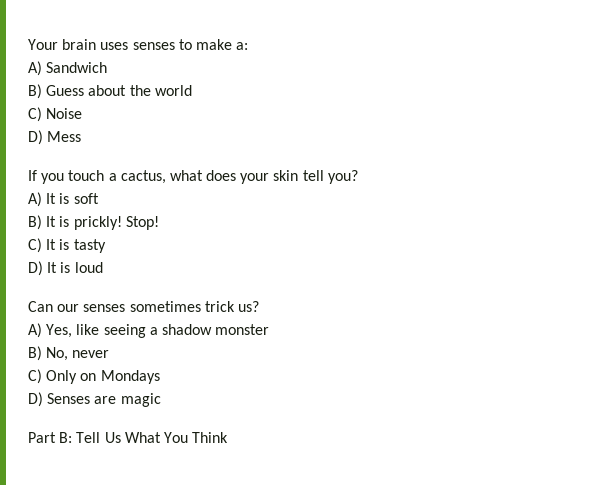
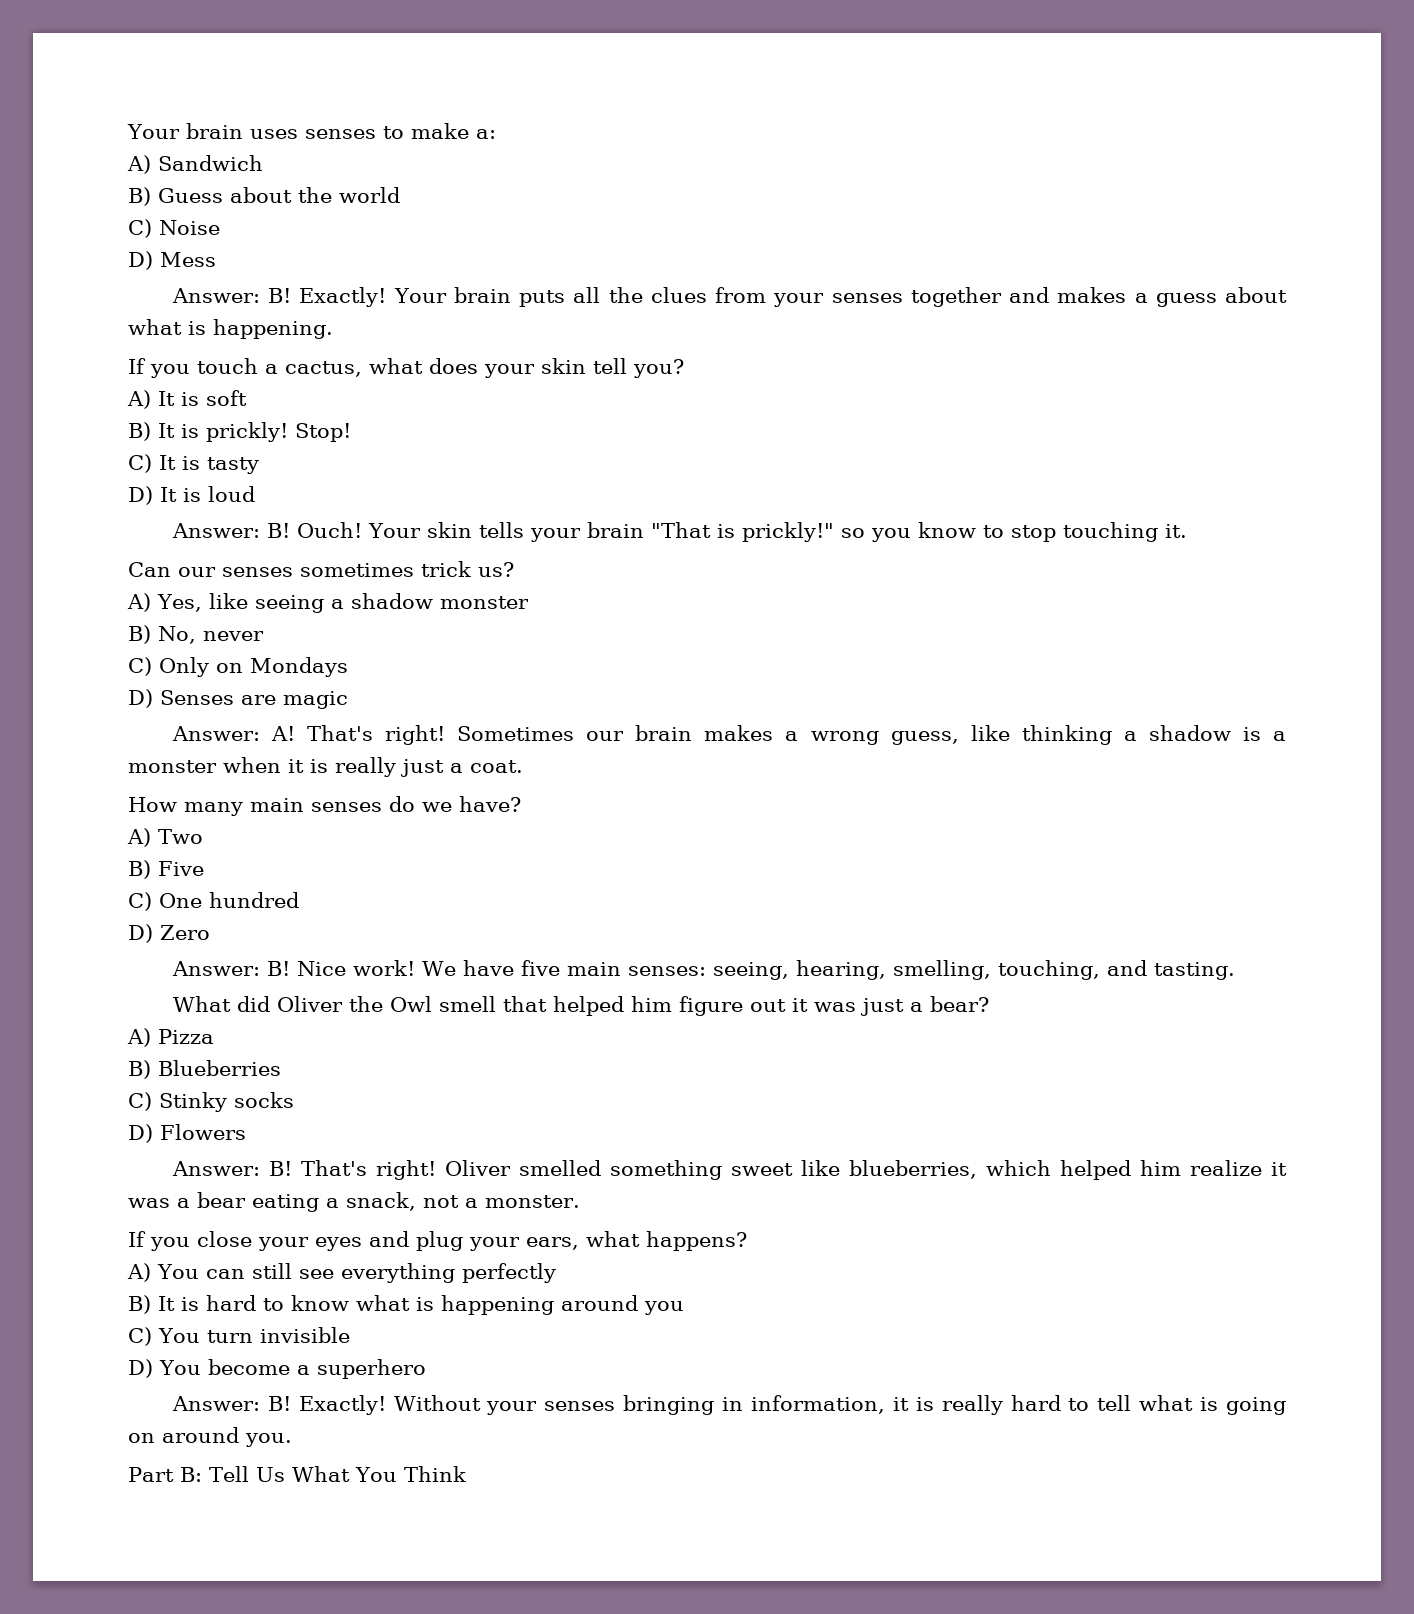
+ Answer: B! Exactly! Your brain puts all the clues from your senses together and makes a guess about what is happening.
+ Answer: B! Ouch! Your skin tells your brain "That is prickly!" so you know to stop touching it.
+ Answer: A! That's right! Sometimes our brain makes a wrong guess, like thinking a shadow is a monster when it is really just a coat.
+ How many main senses do we have?
+ A) Two
+ B) Five
+ C) One hundred
+ D) Zero
+ Answer: B! Nice work! We have five main senses: seeing, hearing, smelling, touching, and tasting.
+ What did Oliver the Owl smell that helped him figure out it was just a bear?
+ A) Pizza
+ B) Blueberries
+ C) Stinky socks
+ D) Flowers
+ Answer: B! That's right! Oliver smelled something sweet like blueberries, which helped him realize it was a bear eating a snack, not a monster.
+ If you close your eyes and plug your ears, what happens?
+ A) You can still see everything perfectly
+ B) It is hard to know what is happening around you
+ C) You turn invisible
+ D) You become a superhero
+ Answer: B! Exactly! Without your senses bringing in information, it is really hard to tell what is going on around you.

